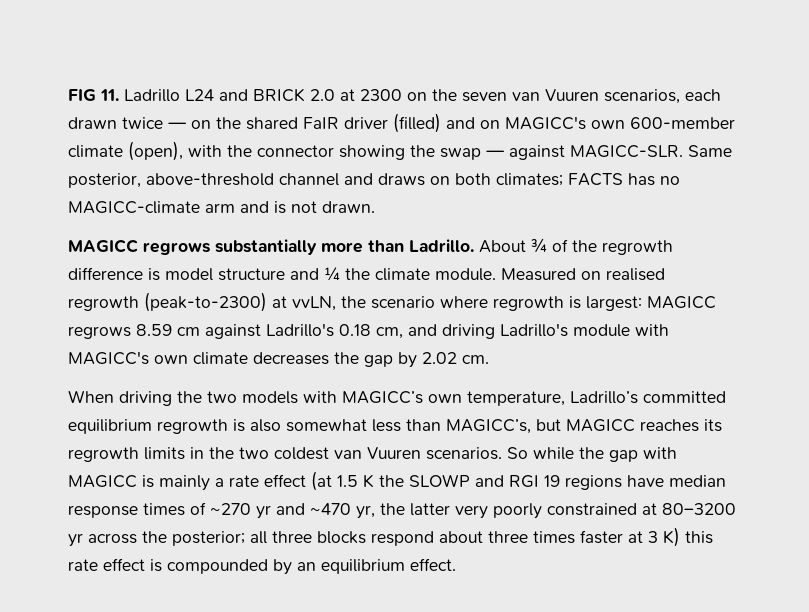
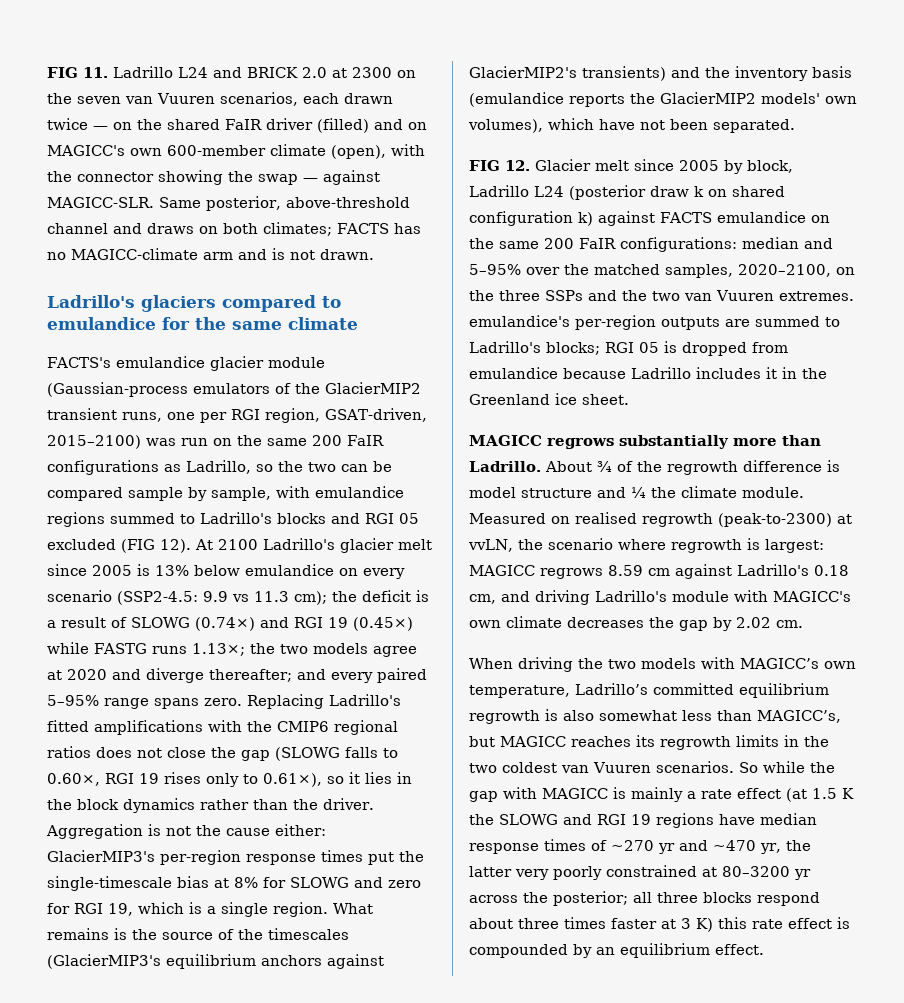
+ Ladrillo's glaciers compared to emulandice for the same climate
+ FACTS's emulandice glacier module (Gaussian-process emulators of the GlacierMIP2 transient runs, one per RGI region, GSAT-driven, 2015–2100) was run on the same 200 FaIR configurations as Ladrillo, so the two can be compared sample by sample, with emulandice regions summed to Ladrillo's blocks and RGI 05 excluded (FIG 12). At 2100 Ladrillo's glacier melt since 2005 is 13% below emulandice on every scenario (SSP2-4.5: 9.9 vs 11.3 cm); the deficit is a result of SLOWG (0.74×) and RGI 19 (0.45×) while FASTG runs 1.13×; the two models agree at 2020 and diverge thereafter; and every paired 5–95% range spans zero. Replacing Ladrillo's fitted amplifications with the CMIP6 regional ratios does not close the gap (SLOWG falls to 0.60×, RGI 19 rises only to 0.61×), so it lies in the block dynamics rather than the driver. Aggregation is not the cause either: GlacierMIP3's per-region response times put the single-timescale bias at 8% for SLOWG and zero for RGI 19, which is a single region. What remains is the source of the timescales (GlacierMIP3's equilibrium anchors against GlacierMIP2's transients) and the inventory basis (emulandice reports the GlacierMIP2 models' own volumes), which have not been separated.
+ FIG 12. Glacier melt since 2005 by block, Ladrillo L24 (posterior draw k on shared configuration k) against FACTS emulandice on the same 200 FaIR configurations: median and 5–95% over the matched samples, 2020–2100, on the three SSPs and the two van Vuuren extremes. emulandice's per-region outputs are summed to Ladrillo's blocks; RGI 05 is dropped from emulandice because Ladrillo includes it in the Greenland ice sheet.
- So while the gap with MAGICC is mainly a rate effect (at 1.5 K the SLOWP and RGI 19 regions have median response times of ~270 yr and ~470 yr, the latter very poorly constrained at 80–3200 yr across the posterior; all three blocks respond about three times faster at 3 K) this rate effect is compounded by an equilibrium effect.
+ So while the gap with MAGICC is mainly a rate effect (at 1.5 K the SLOWG and RGI 19 regions have median response times of ~270 yr and ~470 yr, the latter very poorly constrained at 80–3200 yr across the posterior; all three blocks respond about three times faster at 3 K) this rate effect is compounded by an equilibrium effect.

